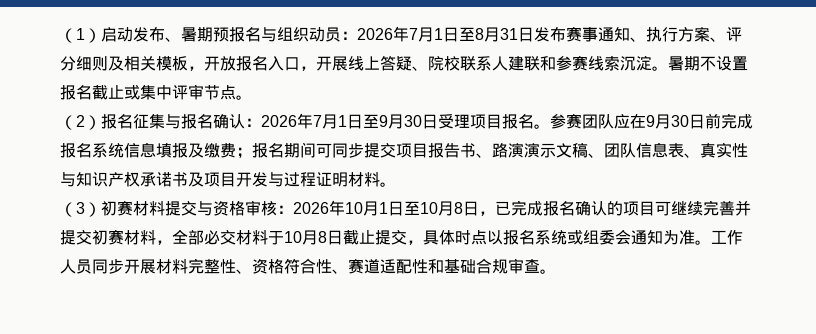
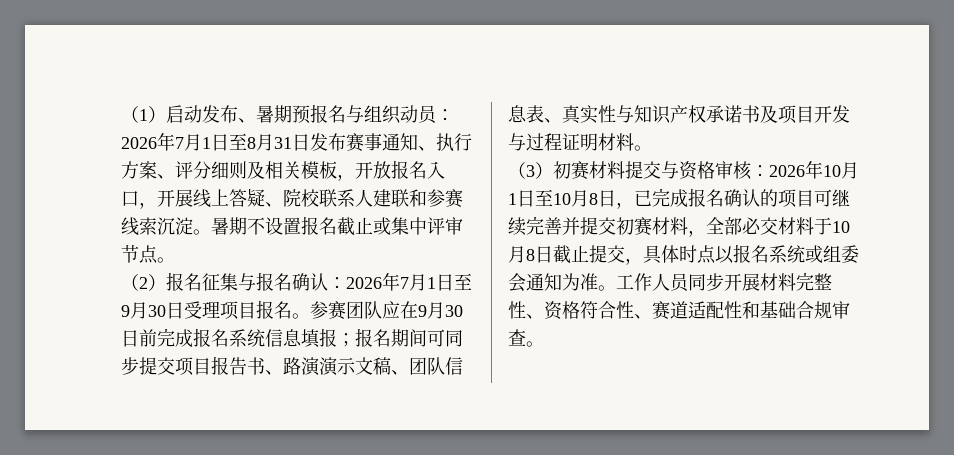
- 参赛团队应在9月30日前完成报名系统信息填报及缴费；报名期间可同步提交项目报告书、路演演示文稿、团队信息表、真实性与知识产权承诺书及项目开发与过程证明材料。
+ 参赛团队应在9月30日前完成报名系统信息填报；报名期间可同步提交项目报告书、路演演示文稿、团队信息表、真实性与知识产权承诺书及项目开发与过程证明材料。

